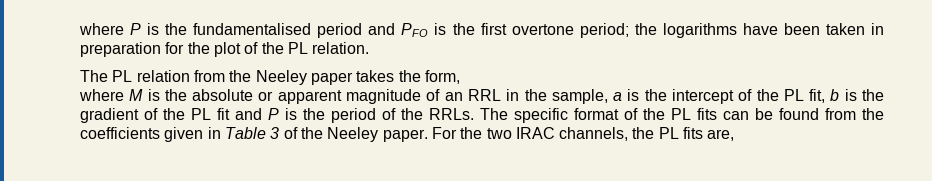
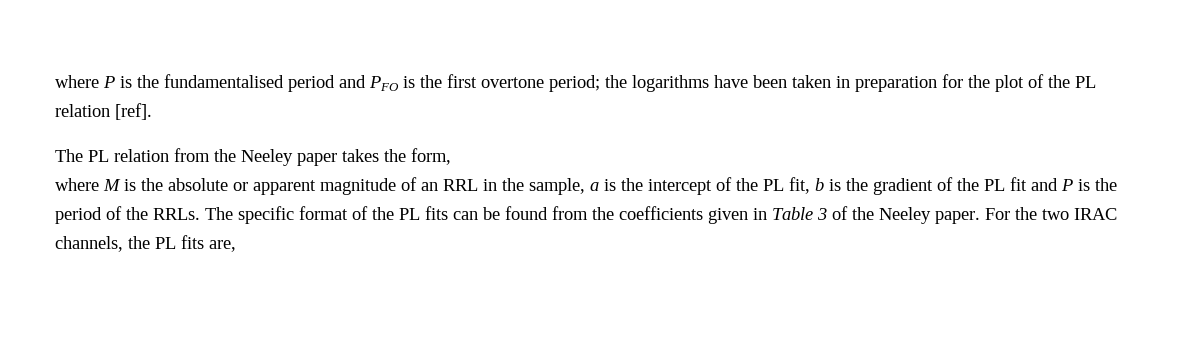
- where P is the fundamentalised period and PFO is the first overtone period; the logarithms have been taken in preparation for the plot of the PL relation.
+ where P is the fundamentalised period and PFO is the first overtone period; the logarithms have been taken in preparation for the plot of the PL relation [ref].

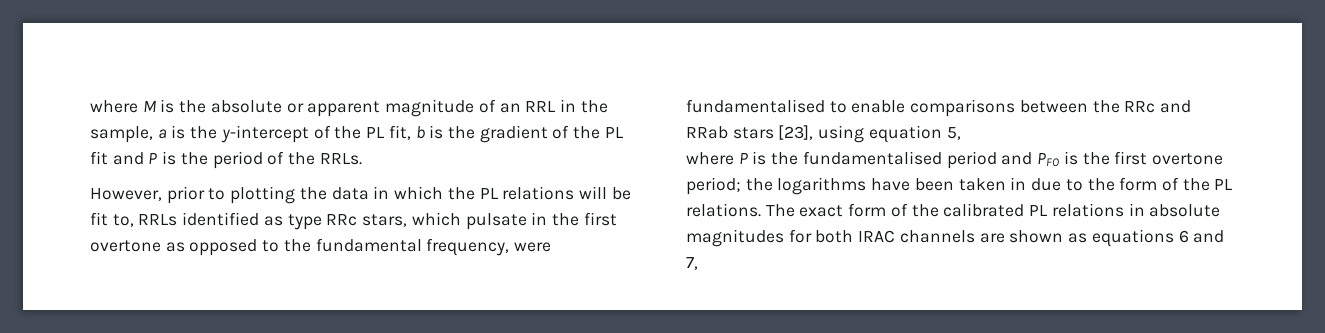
- where P is the fundamentalised period and PFO is the first overtone period; the logarithms have been taken in preparation for the plot of the PL relation [ref].
- The PL relation from the Neeley paper takes the form,
- where M is the absolute or apparent magnitude of an RRL in the sample, a is the intercept of the PL fit, b is the gradient of the PL fit and P is the period of the RRLs. The specific format of the PL fits can be found from the coefficients given in Table 3 of the Neeley paper. For the two IRAC channels, the PL fits are,
+ where M is the absolute or apparent magnitude of an RRL in the sample, a is the y-intercept of the PL fit, b is the gradient of the PL fit and P is the period of the RRLs.
+ However, prior to plotting the data in which the PL relations will be fit to, RRLs identified as type RRc stars, which pulsate in the first overtone as opposed to the fundamental frequency, were fundamentalised to enable comparisons between the RRc and RRab stars [23], using equation 5,
+ where P is the fundamentalised period and PFO is the first overtone period; the logarithms have been taken in due to the form of the PL relations. The exact form of the calibrated PL relations in absolute magnitudes for both IRAC channels are shown as equations 6 and 7,

